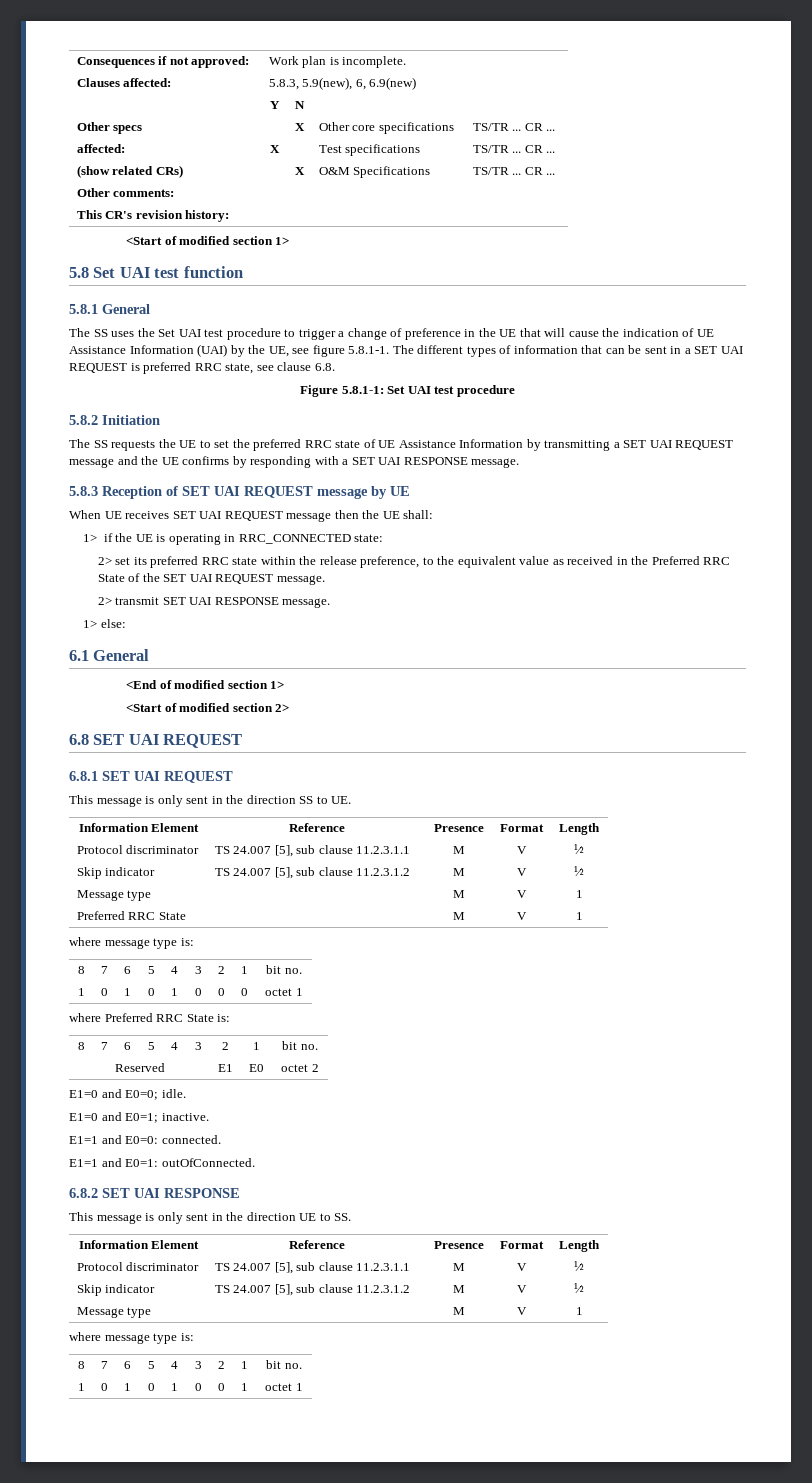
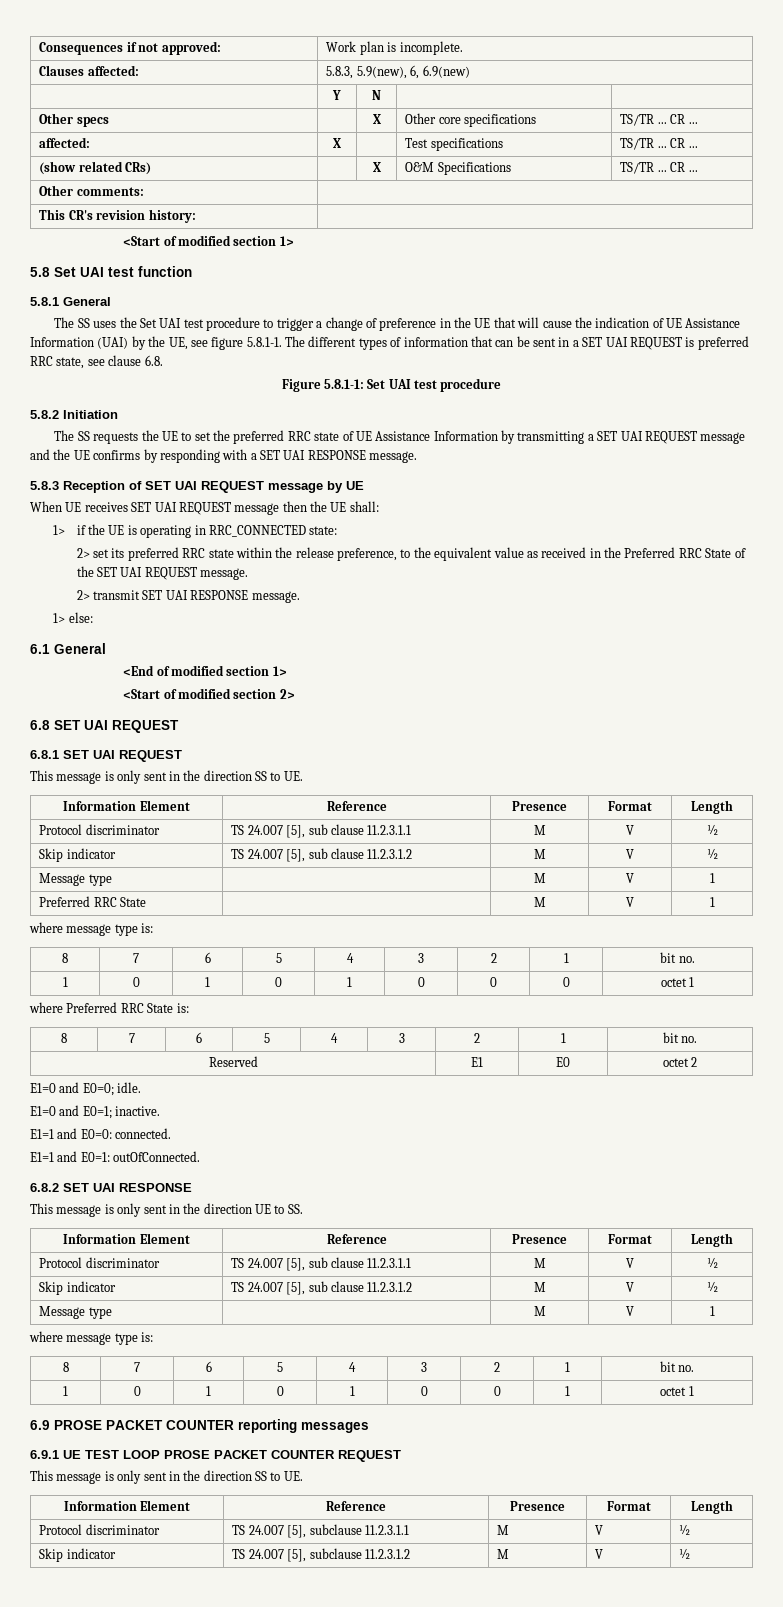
+ 6.9 PROSE PACKET COUNTER reporting messages
+ 6.9.1 UE TEST LOOP PROSE PACKET COUNTER REQUEST
+ This message is only sent in the direction SS to UE.
+ Information Element | Reference | Presence | Format | Length
+ Protocol discriminator | TS 24.007 [5], subclause 11.2.3.1.1 | M | V | ½
+ Skip indicator | TS 24.007 [5], subclause 11.2.3.1.2 | M | V | ½

